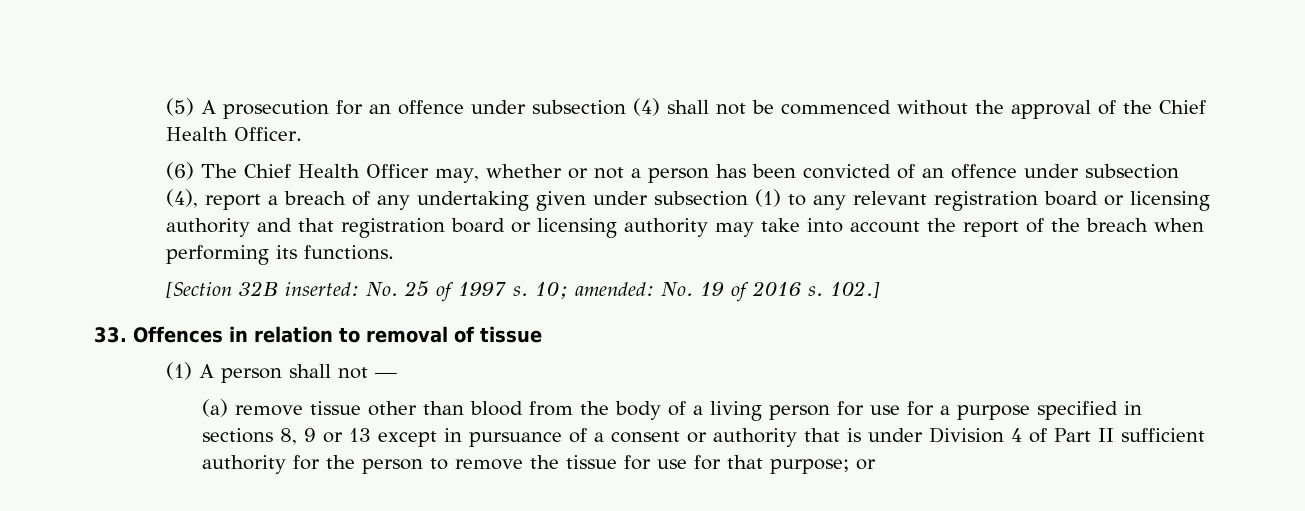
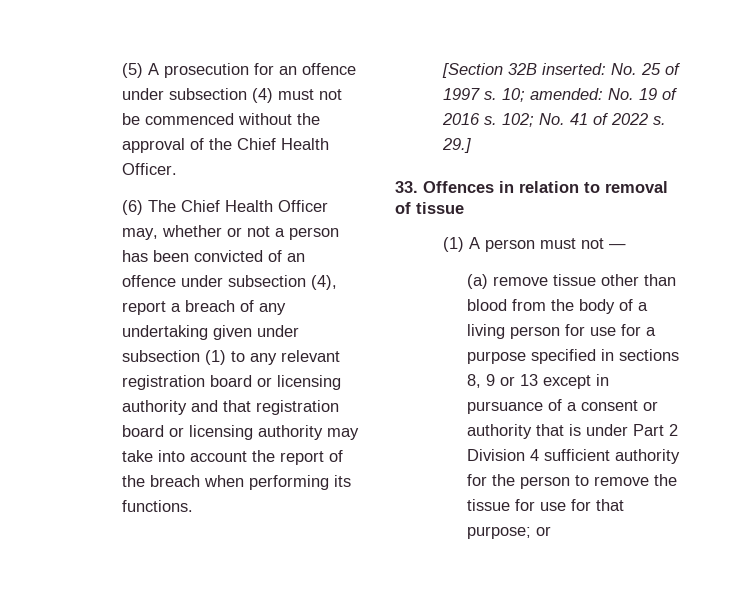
- (5) A prosecution for an offence under subsection (4) shall not be commenced without the approval of the Chief Health Officer.
+ (5) A prosecution for an offence under subsection (4) must not be commenced without the approval of the Chief Health Officer.
- 102.]
+ 102; No. 41 of 2022 s. 29.]
- (1) A person shall not —
+ (1) A person must not —
- (a) remove tissue other than blood from the body of a living person for use for a purpose specified in sections 8, 9 or 13 except in pursuance of a consent or authority that is under Division 4 of Part II sufficient authority for the person to remove the tissue for use for that purpose; or
+ (a) remove tissue other than blood from the body of a living person for use for a purpose specified in sections 8, 9 or 13 except in pursuance of a consent or authority that is under Part 2 Division 4 sufficient authority for the person to remove the tissue for use for that purpose; or

